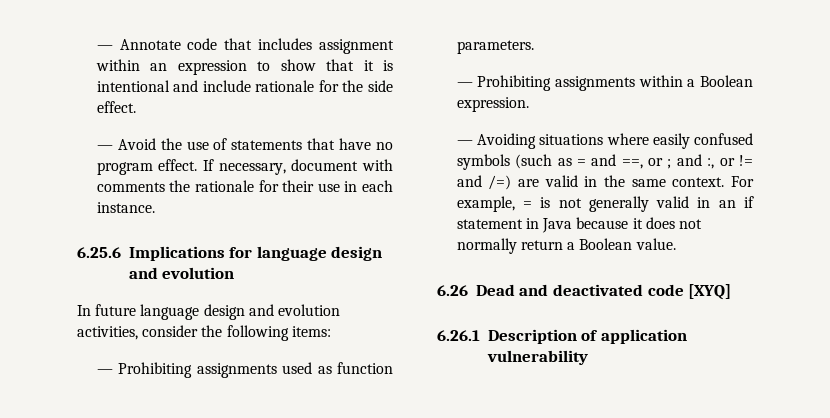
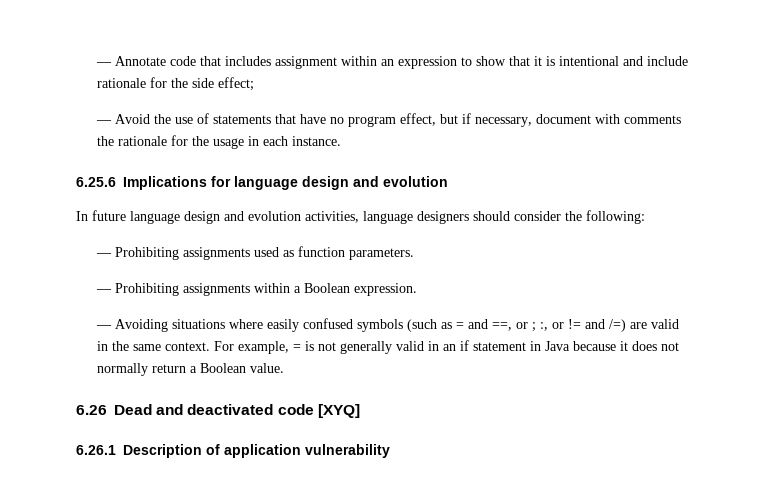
- — Annotate code that includes assignment within an expression to show that it is intentional and include rationale for the side effect.
+ — Annotate code that includes assignment within an expression to show that it is intentional and include rationale for the side effect;
- — Avoid the use of statements that have no program effect. If necessary, document with comments the rationale for their use in each instance.
+ — Avoid the use of statements that have no program effect, but if necessary, document with comments the rationale for the usage in each instance.
- In future language design and evolution activities, consider the following items:
+ In future language design and evolution activities, language designers should consider the following:
- — Avoiding situations where easily confused symbols (such as = and ==, or ; and :, or != and /=) are valid in the same context.
+ — Avoiding situations where easily confused symbols (such as = and ==, or ; :, or != and /=) are valid in the same context.

